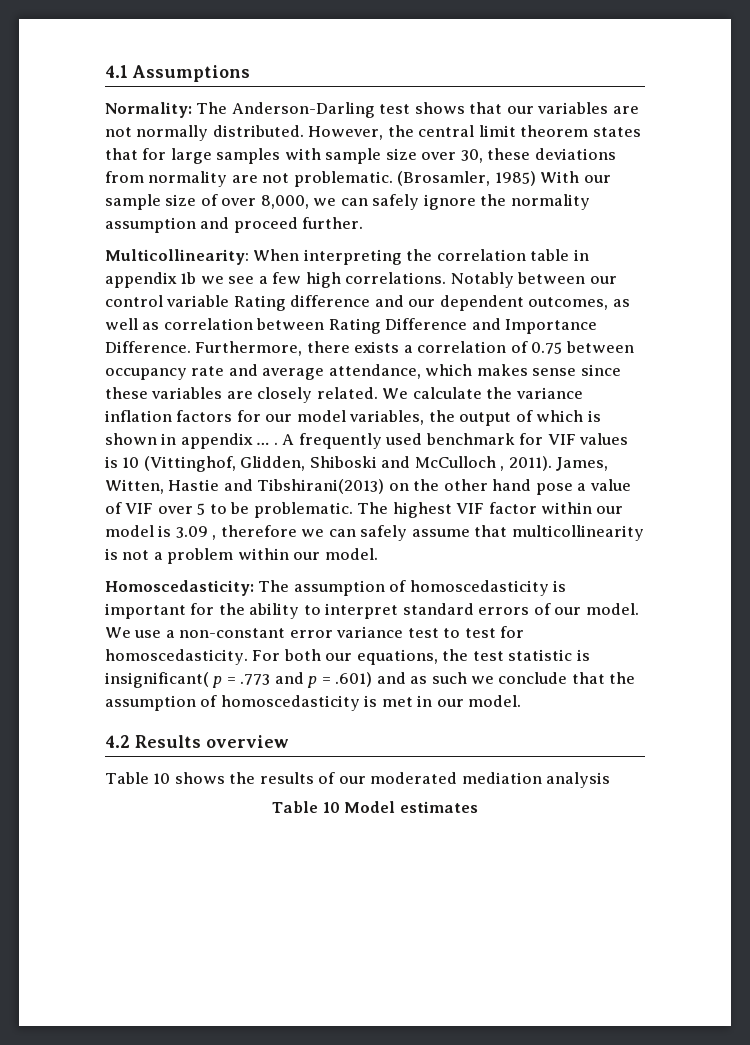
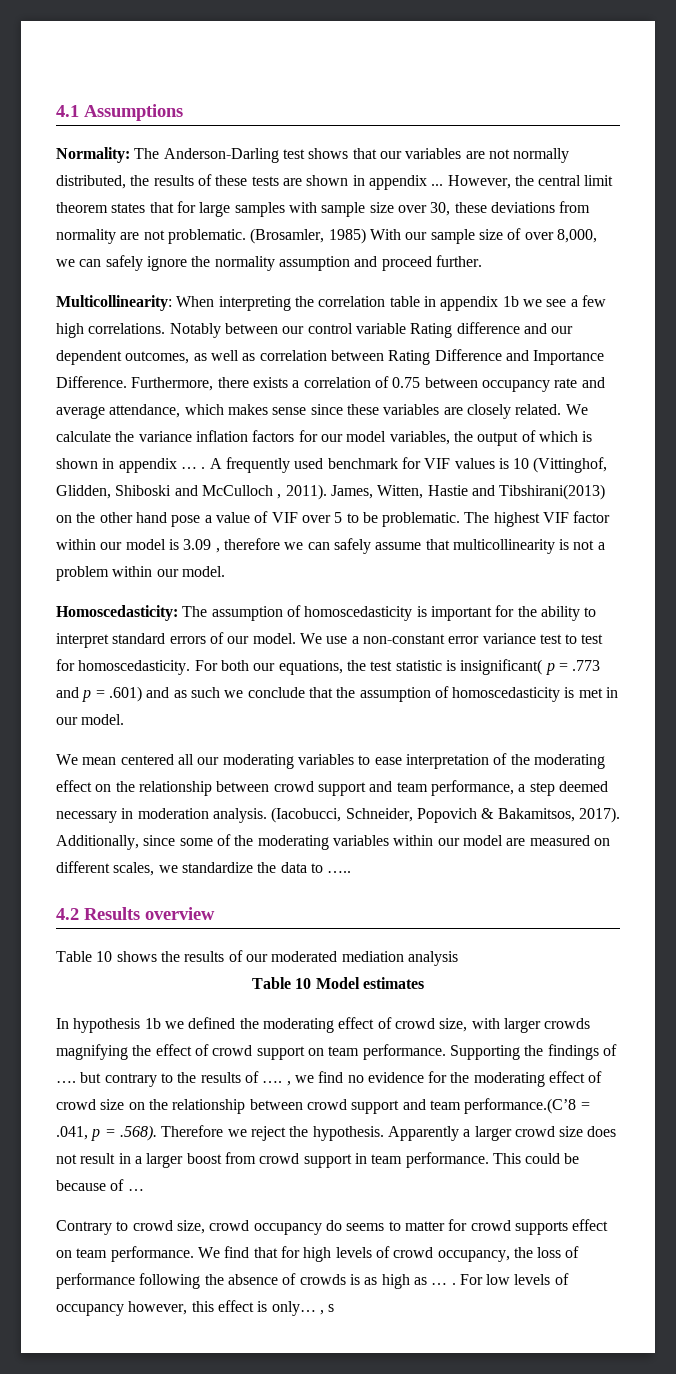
- Normality: The Anderson-Darling test shows that our variables are not normally distributed.
+ Normality: The Anderson-Darling test shows that our variables are not normally distributed, the results of these tests are shown in appendix ...
+ We mean centered all our moderating variables to ease interpretation of the moderating effect on the relationship between crowd support and team performance, a step deemed necessary in moderation analysis. (Iacobucci, Schneider, Popovich & Bakamitsos, 2017). Additionally, since some of the moderating variables within our model are measured on different scales, we standardize the data to …..
+ In hypothesis 1b we defined the moderating effect of crowd size, with larger crowds magnifying the effect of crowd support on team performance. Supporting the findings of …. but contrary to the results of …. , we find no evidence for the moderating effect of crowd size on the relationship between crowd support and team performance.(C’8 = .041, p = .568). Therefore we reject the hypothesis. Apparently a larger crowd size does not result in a larger boost from crowd support in team performance. This could be because of …
+ Contrary to crowd size, crowd occupancy do seems to matter for crowd supports effect on team performance. We find that for high levels of crowd occupancy, the loss of performance following the absence of crowds is as high as … . For low levels of occupancy however, this effect is only… , s

